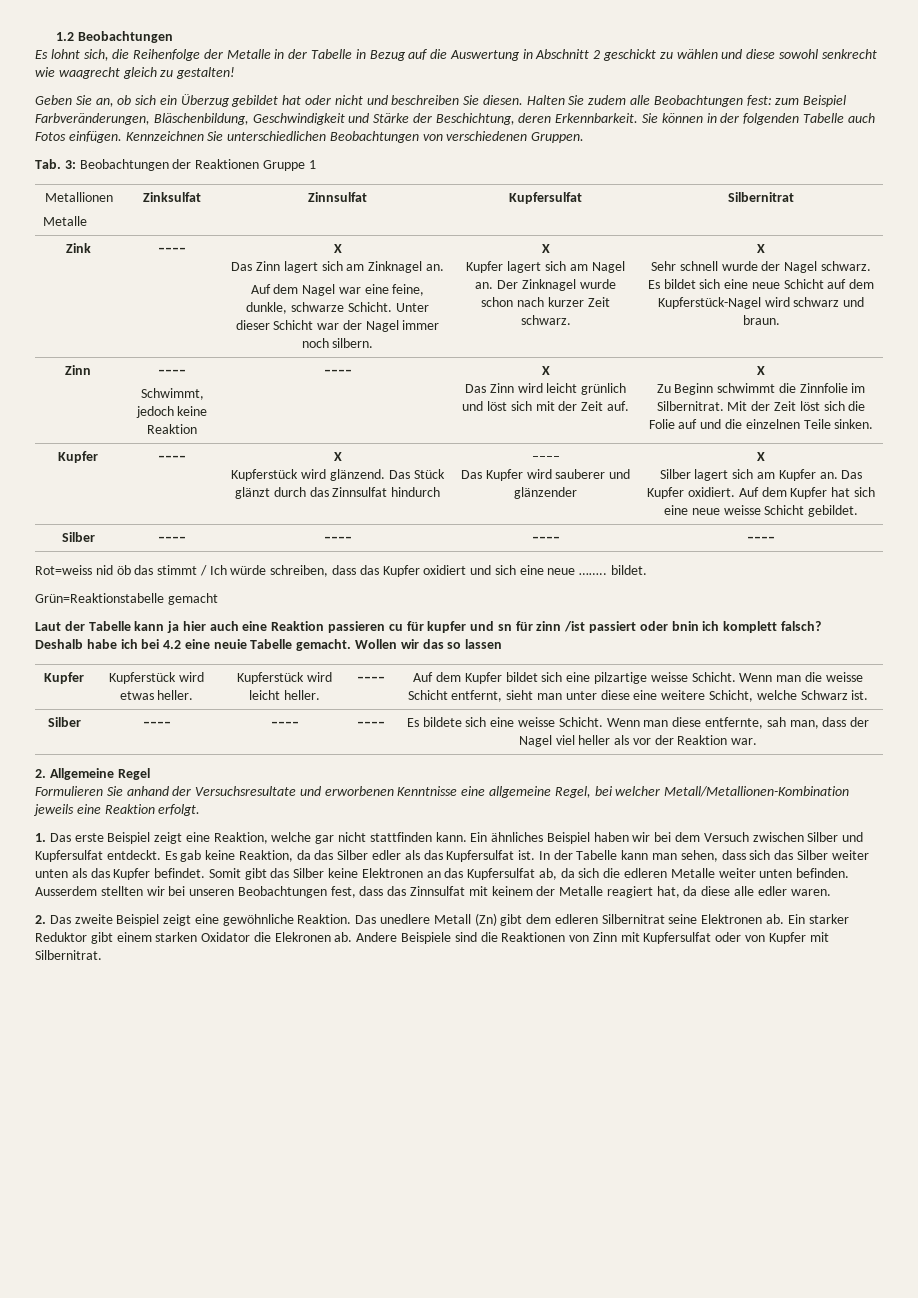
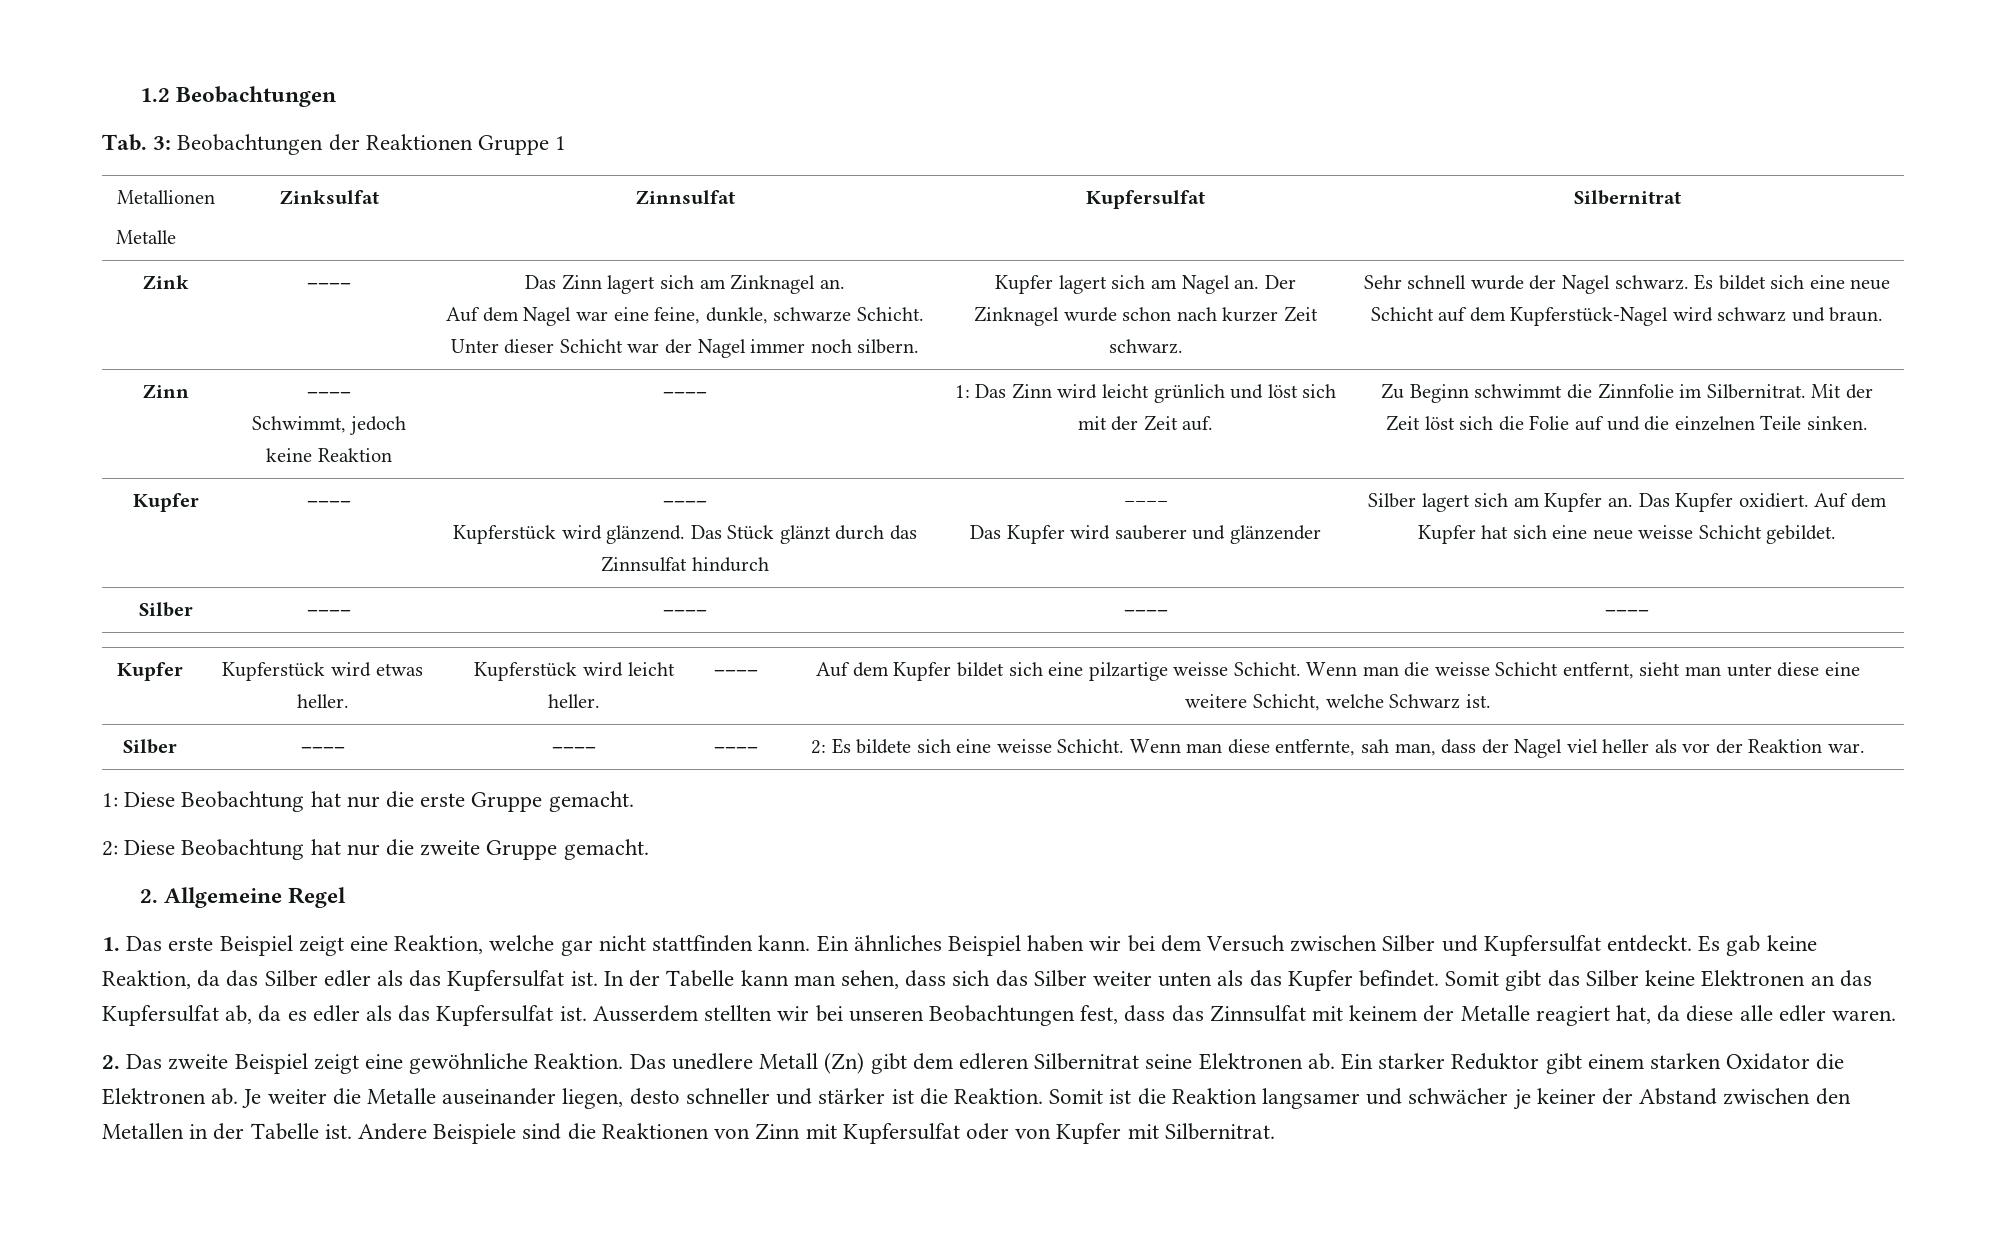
- Es lohnt sich, die Reihenfolge der Metalle in der Tabelle in Bezug auf die Auswertung in Abschnitt 2 geschickt zu wählen und diese sowohl senkrecht wie waagrecht gleich zu gestalten!
- Geben Sie an, ob sich ein Überzug gebildet hat oder nicht und beschreiben Sie diesen. Halten Sie zudem alle Beobachtungen fest: zum Beispiel Farbveränderungen, Bläschenbildung, Geschwindigkeit und Stärke der Beschichtung, deren Erkennbarkeit. Sie können in der folgenden Tabelle auch Fotos einfügen. Kennzeichnen Sie unterschiedlichen Beobachtungen von verschiedenen Gruppen.
- Zink | –––– | X
+ Zink | ––––
- Unter dieser Schicht war der Nagel immer noch silbern. | X
+ Unter dieser Schicht war der Nagel immer noch silbern.
- Der Zinknagel wurde schon nach kurzer Zeit schwarz. | X
+ Der Zinknagel wurde schon nach kurzer Zeit schwarz.
- Schwimmt, jedoch keine Reaktion | –––– | X
- Das Zinn wird leicht grünlich und löst sich mit der Zeit auf. | X
+ Schwimmt, jedoch keine Reaktion | –––– | 1: Das Zinn wird leicht grünlich und löst sich mit der Zeit auf.
- Kupfer | –––– | X
+ Kupfer | –––– | ––––
  Kupferstück wird glänzend. Das Stück glänzt durch das Zinnsulfat hindurch | ––––
- Das Kupfer wird sauberer und glänzender | X
- Silber lagert sich am Kupfer an. Das Kupfer oxidiert. Auf dem Kupfer hat sich eine neue weisse Schicht gebildet.
+ Das Kupfer wird sauberer und glänzender | Silber lagert sich am Kupfer an. Das Kupfer oxidiert. Auf dem Kupfer hat sich eine neue weisse Schicht gebildet.
- Rot=weiss nid öb das stimmt / Ich würde schreiben, dass das Kupfer oxidiert und sich eine neue …….. bildet.
- Grün=Reaktionstabelle gemacht
- Laut der Tabelle kann ja hier auch eine Reaktion passieren cu für kupfer und sn für zinn /ist passiert oder bnin ich komplett falsch?
- Deshalb habe ich bei 4.2 eine neuie Tabelle gemacht. Wollen wir das so lassen
- Silber | –––– | –––– | –––– | Es bildete sich eine weisse Schicht. Wenn man diese entfernte, sah man, dass der Nagel viel heller als vor der Reaktion war.
+ Silber | –––– | –––– | –––– | 2: Es bildete sich eine weisse Schicht. Wenn man diese entfernte, sah man, dass der Nagel viel heller als vor der Reaktion war.
+ 1: Diese Beobachtung hat nur die erste Gruppe gemacht.
+ 2: Diese Beobachtung hat nur die zweite Gruppe gemacht.
  2. Allgemeine Regel
- Formulieren Sie anhand der Versuchsresultate und erworbenen Kenntnisse eine allgemeine Regel, bei welcher Metall/Metallionen-Kombination jeweils eine Reaktion erfolgt.
- Somit gibt das Silber keine Elektronen an das Kupfersulfat ab, da sich die edleren Metalle weiter unten befinden.
+ Somit gibt das Silber keine Elektronen an das Kupfersulfat ab, da es edler als das Kupfersulfat ist.
- Ein starker Reduktor gibt einem starken Oxidator die Elekronen ab.
+ Ein starker Reduktor gibt einem starken Oxidator die Elektronen ab. Je weiter die Metalle auseinander liegen, desto schneller und stärker ist die Reaktion. Somit ist die Reaktion langsamer und schwächer je keiner der Abstand zwischen den Metallen in der Tabelle ist.

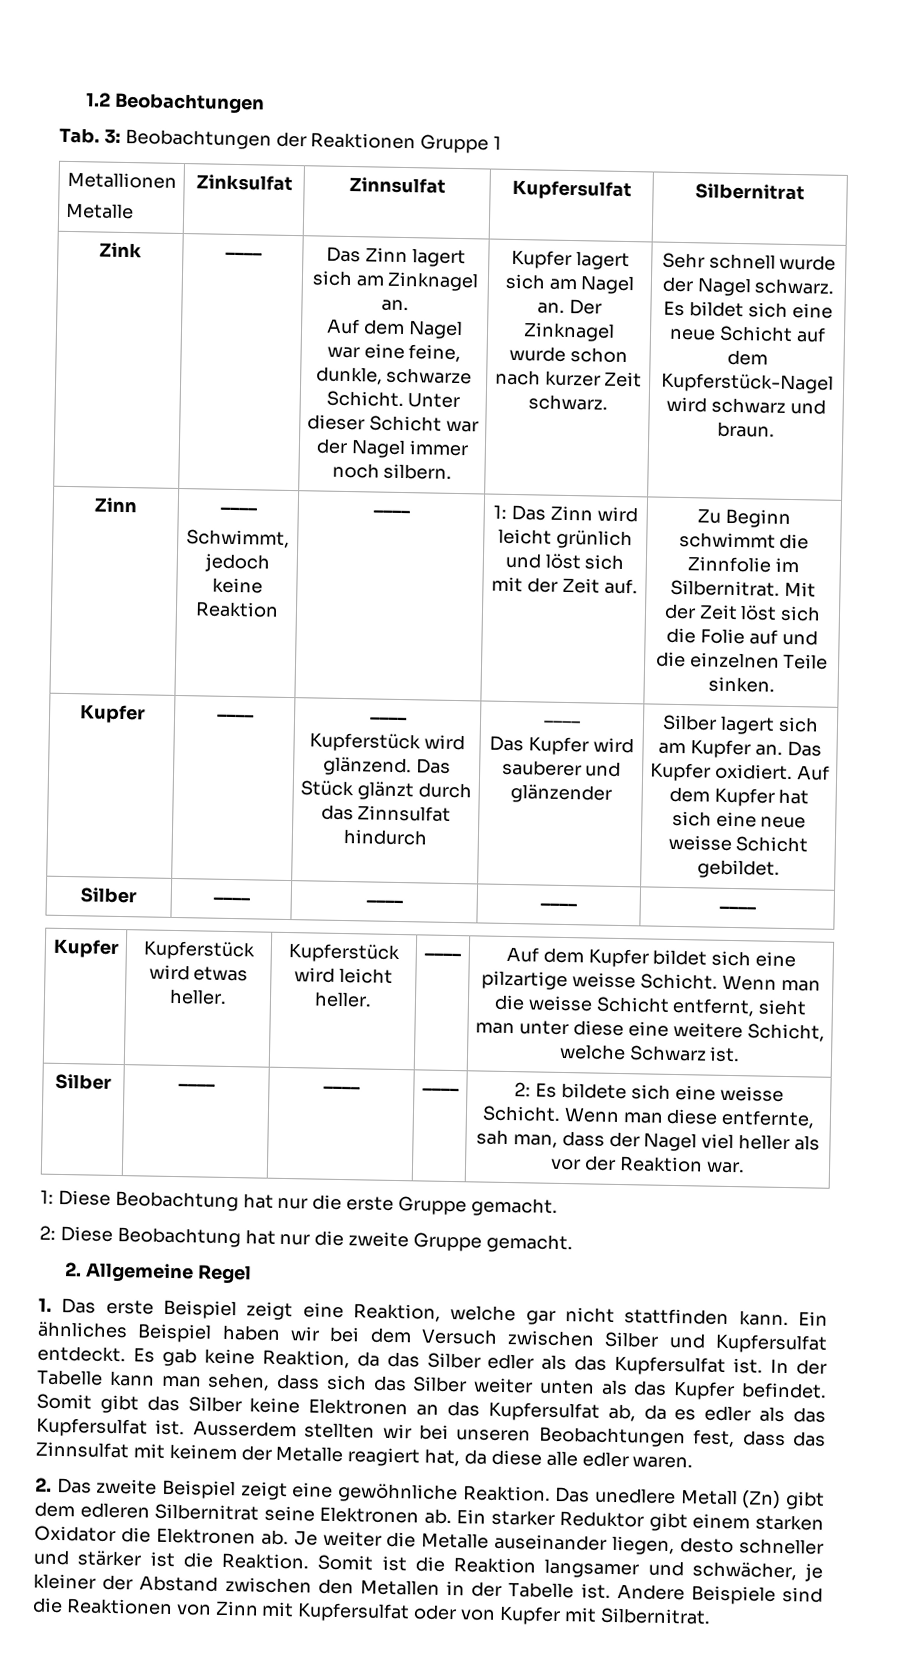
- Somit ist die Reaktion langsamer und schwächer je keiner der Abstand zwischen den Metallen in der Tabelle ist.
+ Somit ist die Reaktion langsamer und schwächer, je kleiner der Abstand zwischen den Metallen in der Tabelle ist.

